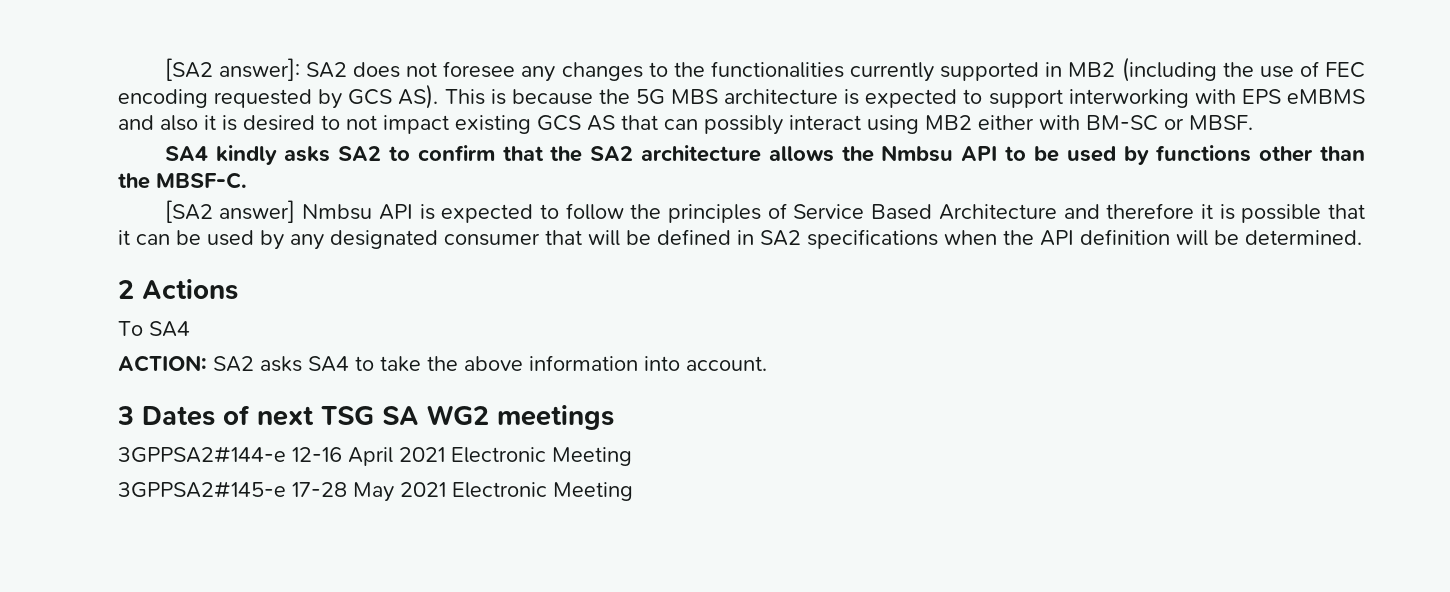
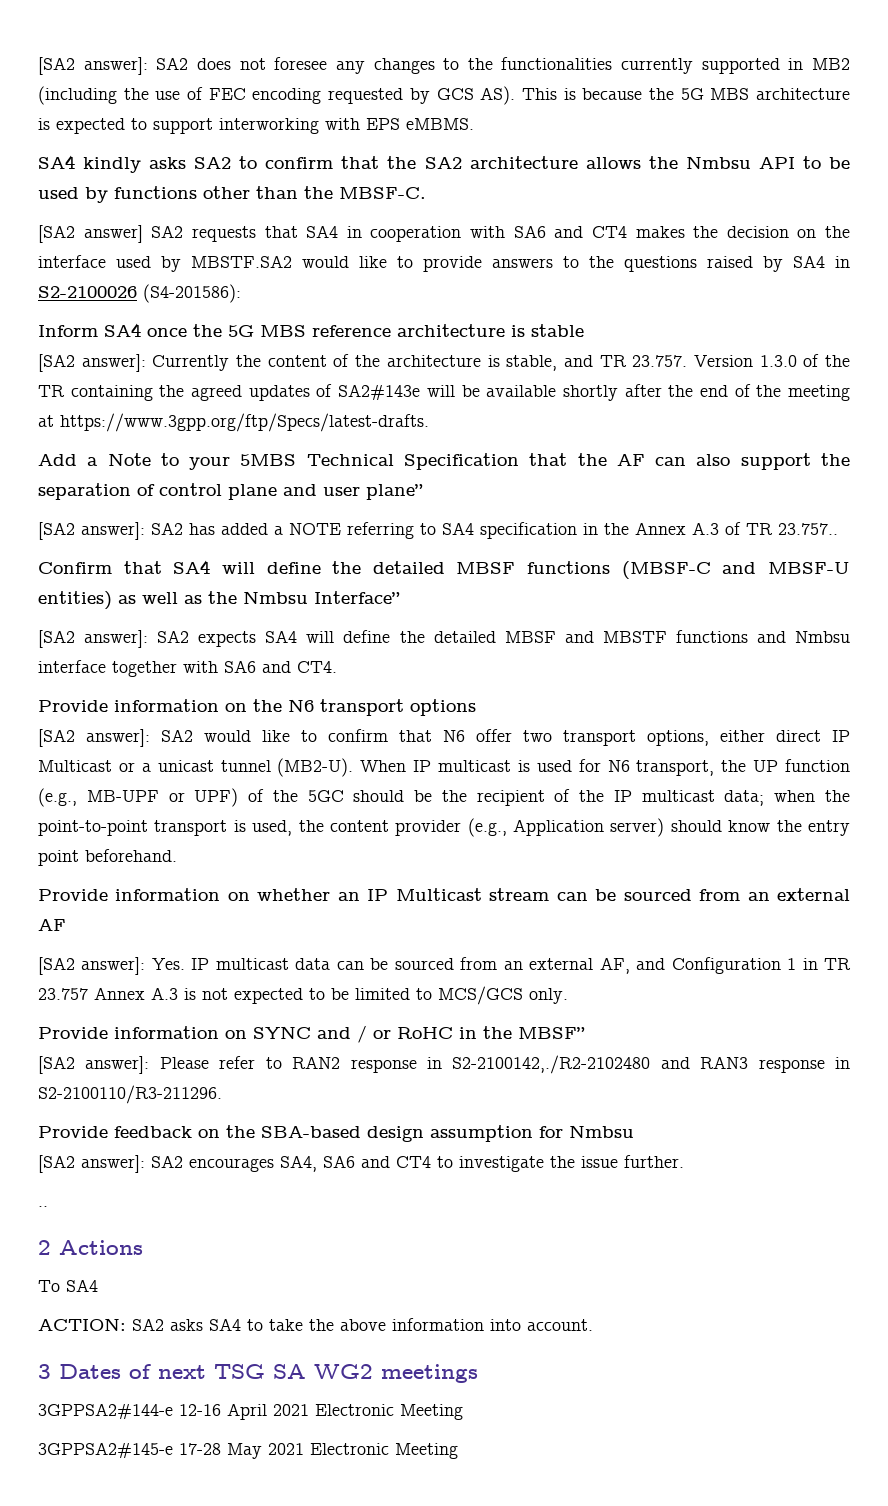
- [SA2 answer]: SA2 does not foresee any changes to the functionalities currently supported in MB2 (including the use of FEC encoding requested by GCS AS). This is because the 5G MBS architecture is expected to support interworking with EPS eMBMS and also it is desired to not impact existing GCS AS that can possibly interact using MB2 either with BM-SC or MBSF.
+ [SA2 answer]: SA2 does not foresee any changes to the functionalities currently supported in MB2 (including the use of FEC encoding requested by GCS AS). This is because the 5G MBS architecture is expected to support interworking with EPS eMBMS.
- [SA2 answer] Nmbsu API is expected to follow the principles of Service Based Architecture and therefore it is possible that it can be used by any designated consumer that will be defined in SA2 specifications when the API definition will be determined.
+ [SA2 answer] SA2 requests that SA4 in cooperation with SA6 and CT4 makes the decision on the interface used by MBSTF.SA2 would like to provide answers to the questions raised by SA4 in S2-2100026 (S4-201586):
+ Inform SA4 once the 5G MBS reference architecture is stable
+ [SA2 answer]: Currently the content of the architecture is stable, and TR 23.757. Version 1.3.0 of the TR containing the agreed updates of SA2#143e will be available shortly after the end of the meeting at https://www.3gpp.org/ftp/Specs/latest-drafts.
+ Add a Note to your 5MBS Technical Specification that the AF can also support the separation of control plane and user plane”
+ [SA2 answer]: SA2 has added a NOTE referring to SA4 specification in the Annex A.3 of TR 23.757..
+ Confirm that SA4 will define the detailed MBSF functions (MBSF-C and MBSF-U entities) as well as the Nmbsu Interface”
+ [SA2 answer]: SA2 expects SA4 will define the detailed MBSF and MBSTF functions and Nmbsu interface together with SA6 and CT4.
+ Provide information on the N6 transport options
+ [SA2 answer]: SA2 would like to confirm that N6 offer two transport options, either direct IP Multicast or a unicast tunnel (MB2-U). When IP multicast is used for N6 transport, the UP function (e.g., MB-UPF or UPF) of the 5GC should be the recipient of the IP multicast data; when the point-to-point transport is used, the content provider (e.g., Application server) should know the entry point beforehand.
+ Provide information on whether an IP Multicast stream can be sourced from an external AF
+ [SA2 answer]: Yes. IP multicast data can be sourced from an external AF, and Configuration 1 in TR 23.757 Annex A.3 is not expected to be limited to MCS/GCS only.
+ Provide information on SYNC and / or RoHC in the MBSF”
+ [SA2 answer]: Please refer to RAN2 response in S2-2100142,./R2-2102480 and RAN3 response in S2-2100110/R3-211296.
+ Provide feedback on the SBA-based design assumption for Nmbsu
+ [SA2 answer]: SA2 encourages SA4, SA6 and CT4 to investigate the issue further.
+ ..

